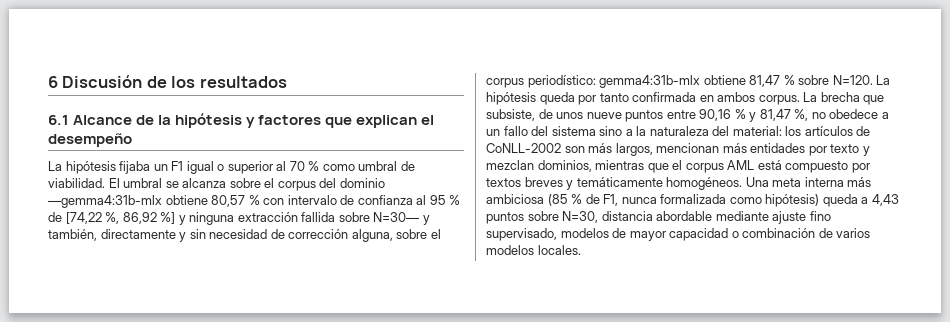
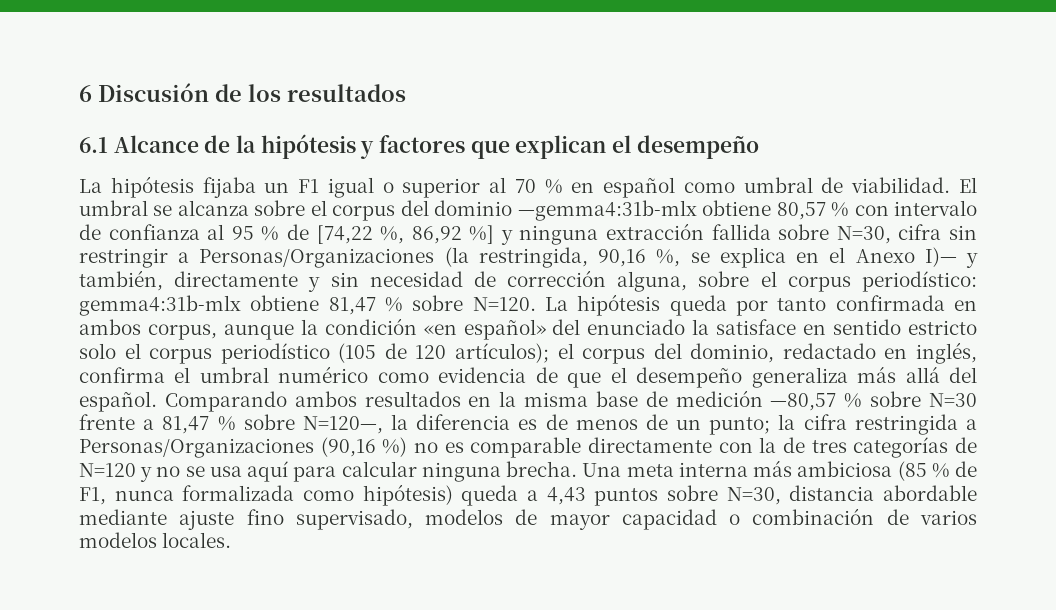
- La hipótesis fijaba un F1 igual o superior al 70 % como umbral de viabilidad.
+ La hipótesis fijaba un F1 igual o superior al 70 % en español como umbral de viabilidad.
- El umbral se alcanza sobre el corpus del dominio —gemma4:31b-mlx obtiene 80,57 % con intervalo de confianza al 95 % de [74,22 %, 86,92 %] y ninguna extracción fallida sobre N=30— y también, directamente y sin necesidad de corrección alguna, sobre el corpus periodístico: gemma4:31b-mlx obtiene 81,47 % sobre N=120.
+ El umbral se alcanza sobre el corpus del dominio —gemma4:31b-mlx obtiene 80,57 % con intervalo de confianza al 95 % de [74,22 %, 86,92 %] y ninguna extracción fallida sobre N=30, cifra sin restringir a Personas/Organizaciones (la restringida, 90,16 %, se explica en el Anexo I)— y también, directamente y sin necesidad de corrección alguna, sobre el corpus periodístico: gemma4:31b-mlx obtiene 81,47 % sobre N=120.
- La hipótesis queda por tanto confirmada en ambos corpus. La brecha que subsiste, de unos nueve puntos entre 90,16 % y 81,47 %, no obedece a un fallo del sistema sino a la naturaleza del material: los artículos de CoNLL-2002 son más largos, mencionan más entidades por texto y mezclan dominios, mientras que el corpus AML está compuesto por textos breves y temáticamente homogéneos.
+ La hipótesis queda por tanto confirmada en ambos corpus, aunque la condición «en español» del enunciado la satisface en sentido estricto solo el corpus periodístico (105 de 120 artículos); el corpus del dominio, redactado en inglés, confirma el umbral numérico como evidencia de que el desempeño generaliza más allá del español. Comparando ambos resultados en la misma base de medición —80,57 % sobre N=30 frente a 81,47 % sobre N=120—, la diferencia es de menos de un punto; la cifra restringida a Personas/Organizaciones (90,16 %) no es comparable directamente con la de tres categorías de N=120 y no se usa aquí para calcular ninguna brecha.

